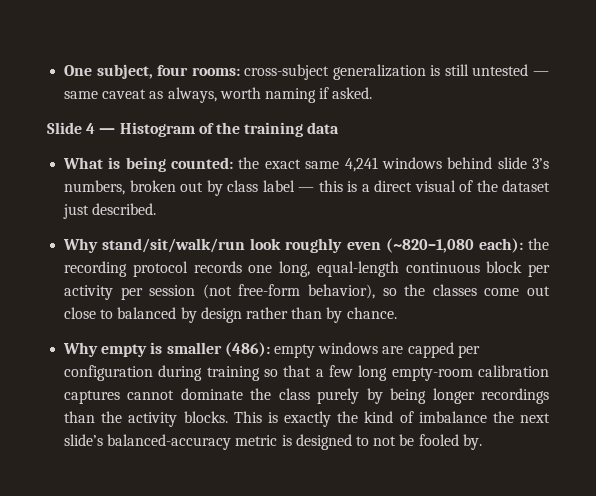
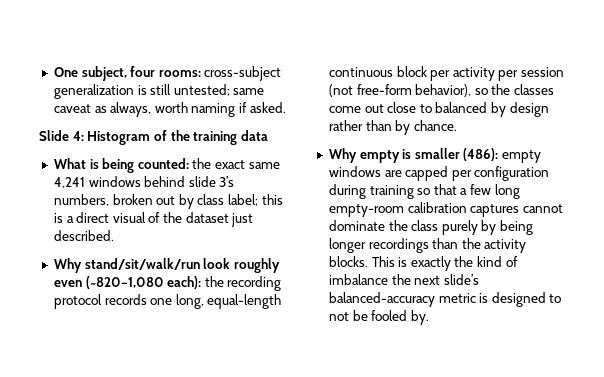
- One subject, four rooms: cross-subject generalization is still untested — same caveat as always, worth naming if asked.
+ One subject, four rooms: cross-subject generalization is still untested; same caveat as always, worth naming if asked.
- Slide 4 — Histogram of the training data
+ Slide 4: Histogram of the training data
- What is being counted: the exact same 4,241 windows behind slide 3’s numbers, broken out by class label — this is a direct visual of the dataset just described.
+ What is being counted: the exact same 4,241 windows behind slide 3’s numbers, broken out by class label; this is a direct visual of the dataset just described.

